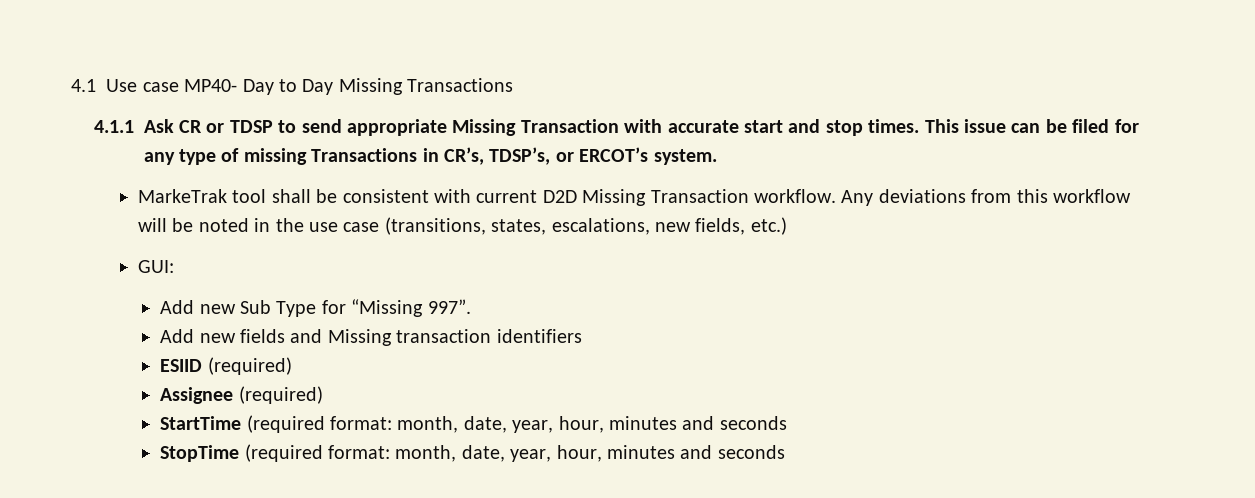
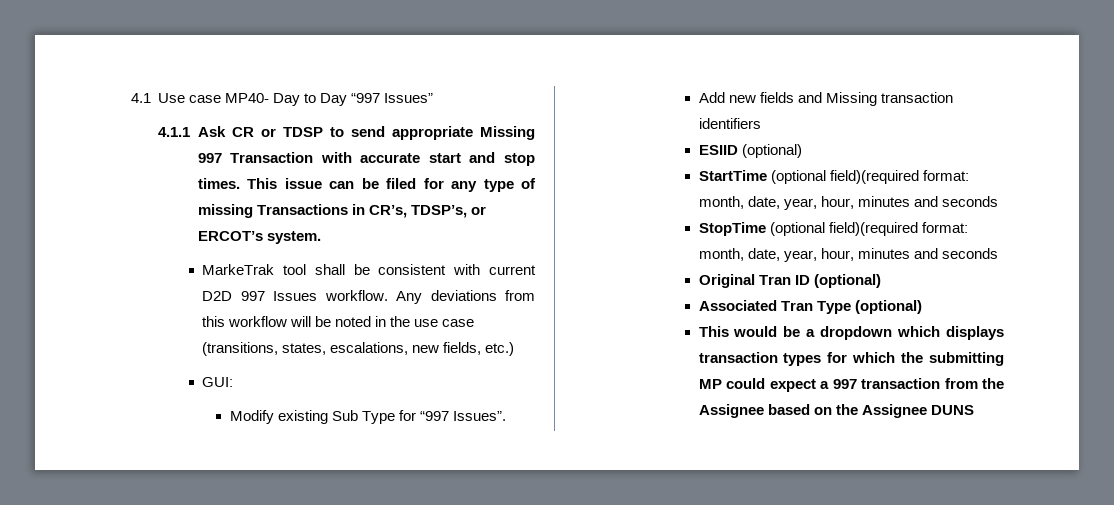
- 4.1 Use case MP40- Day to Day Missing Transactions
+ 4.1 Use case MP40- Day to Day “997 Issues”
- 4.1.1 Ask CR or TDSP to send appropriate Missing Transaction with accurate start and stop times.
+ 4.1.1 Ask CR or TDSP to send appropriate Missing 997 Transaction with accurate start and stop times.
- MarkeTrak tool shall be consistent with current D2D Missing Transaction workflow.
+ MarkeTrak tool shall be consistent with current D2D 997 Issues workflow.
- Add new Sub Type for “Missing 997”.
+ Modify existing Sub Type for “997 Issues”.
- ESIID (required)
- Assignee (required)
+ ESIID (optional)
- StartTime (required format: month, date, year, hour, minutes and seconds
+ StartTime (optional field)(required format: month, date, year, hour, minutes and seconds
- StopTime (required format: month, date, year, hour, minutes and seconds
+ StopTime (optional field)(required format: month, date, year, hour, minutes and seconds
+ Original Tran ID (optional)
+ Associated Tran Type (optional)
+ This would be a dropdown which displays transaction types for which the submitting MP could expect a 997 transaction from the Assignee based on the Assignee DUNS

